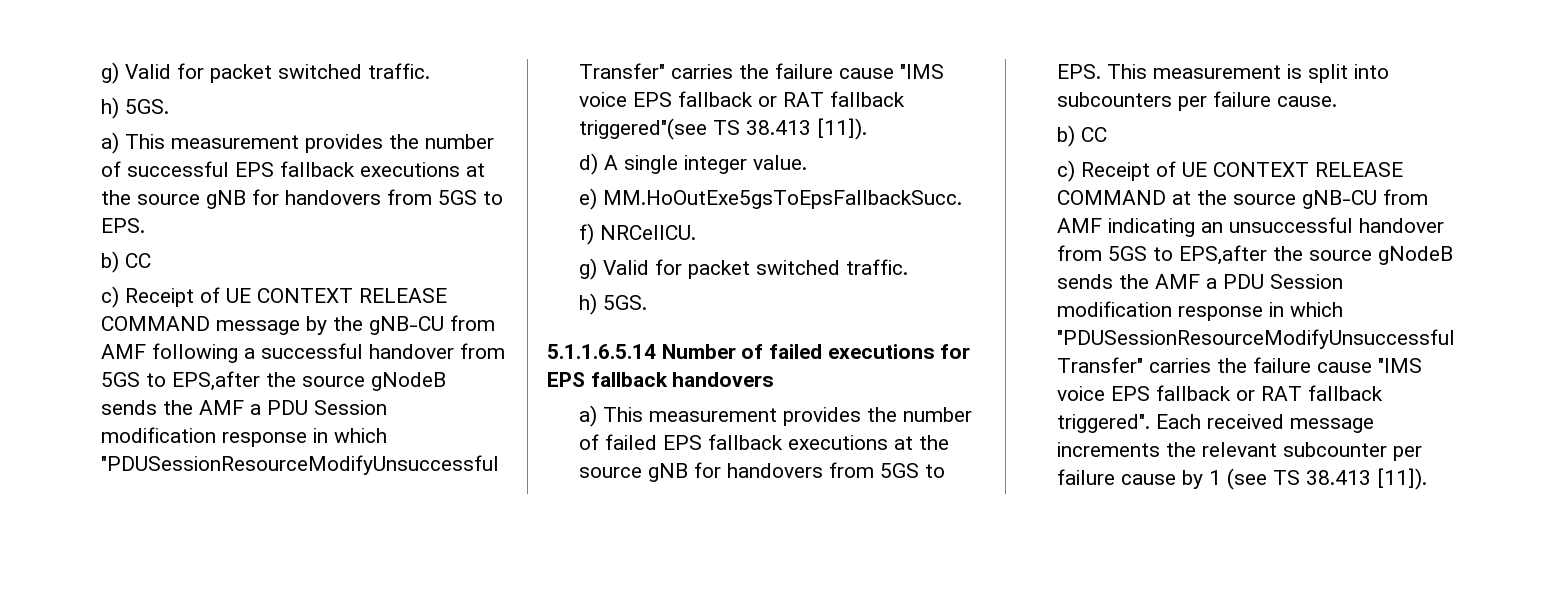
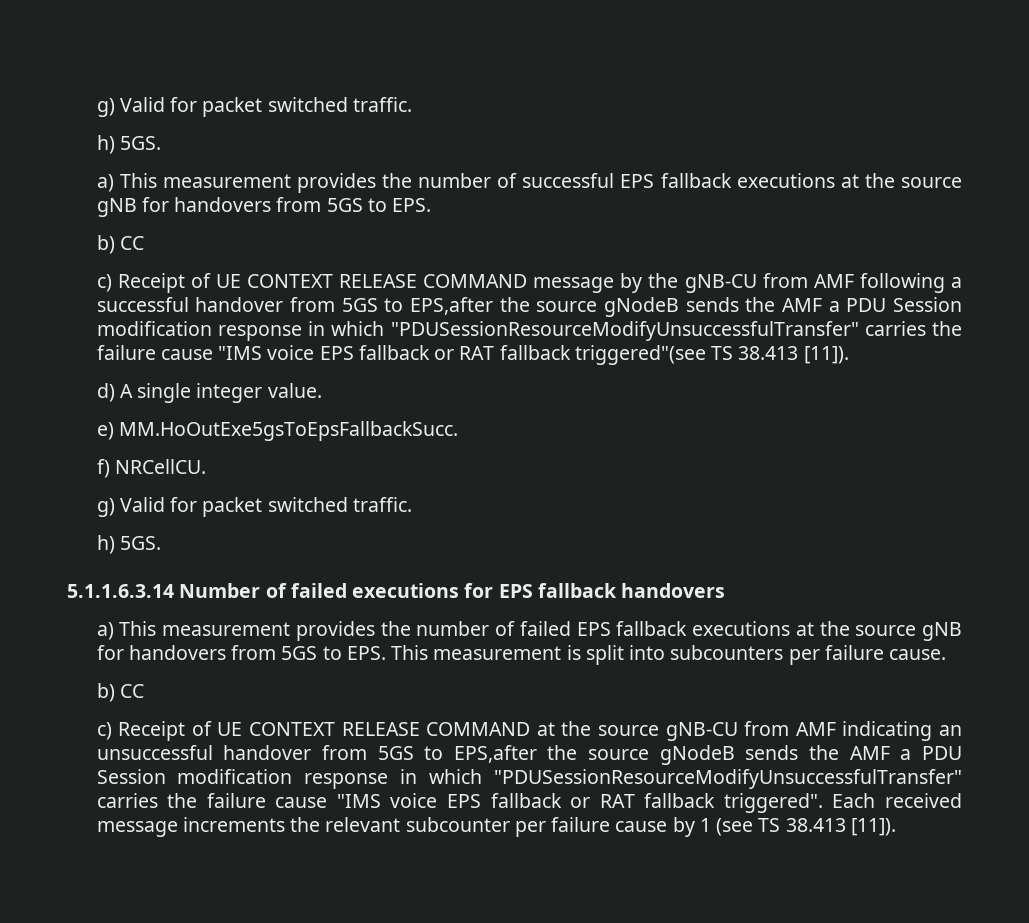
- 5.1.1.6.5.14 Number of failed executions for EPS fallback handovers
+ 5.1.1.6.3.14 Number of failed executions for EPS fallback handovers

